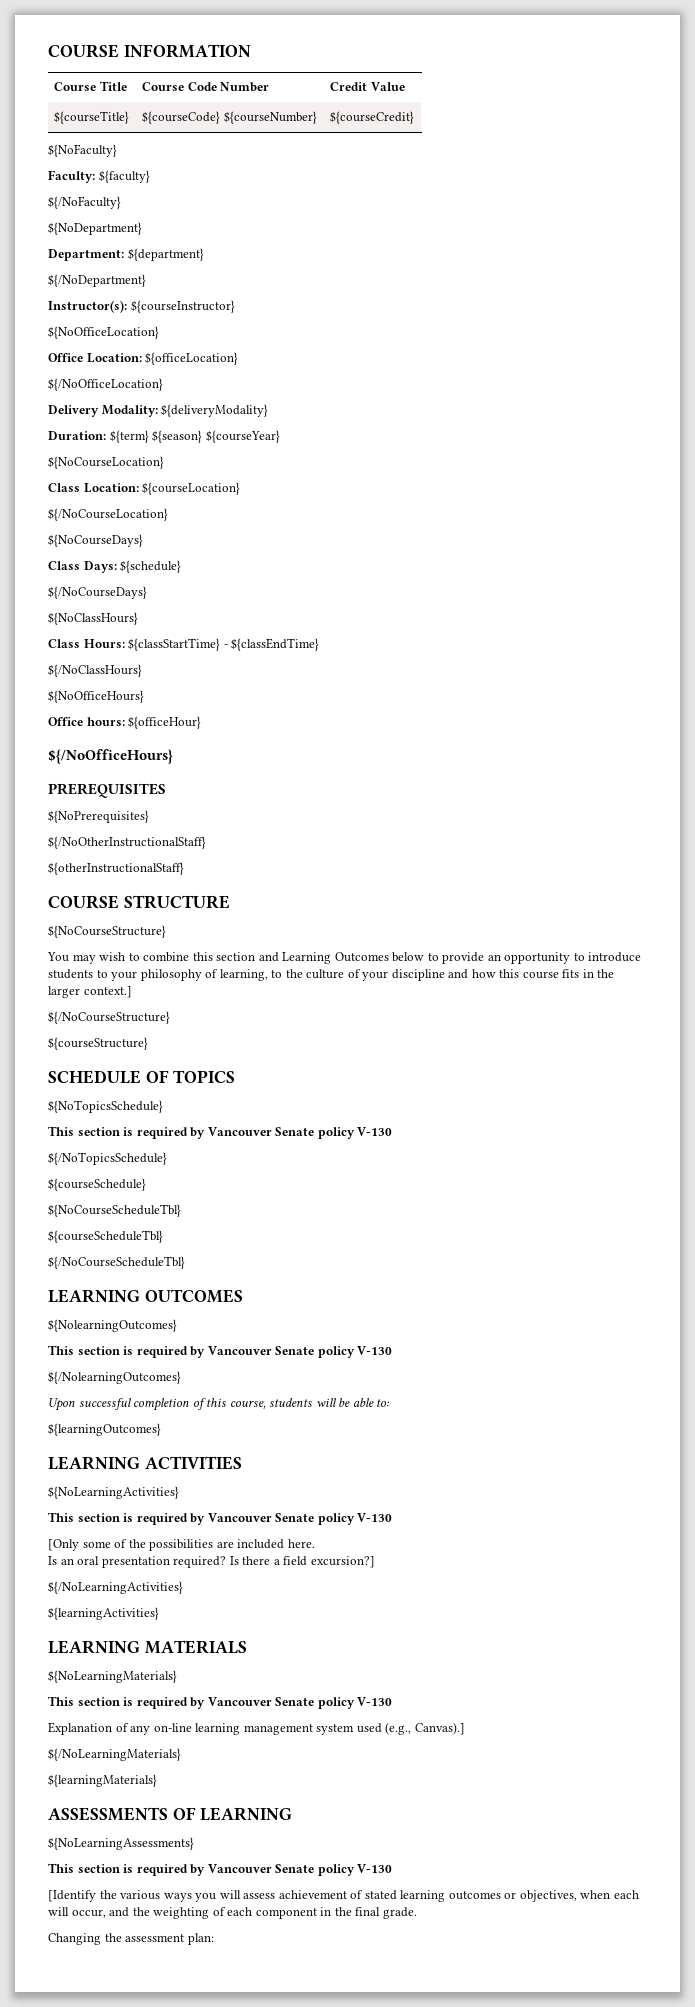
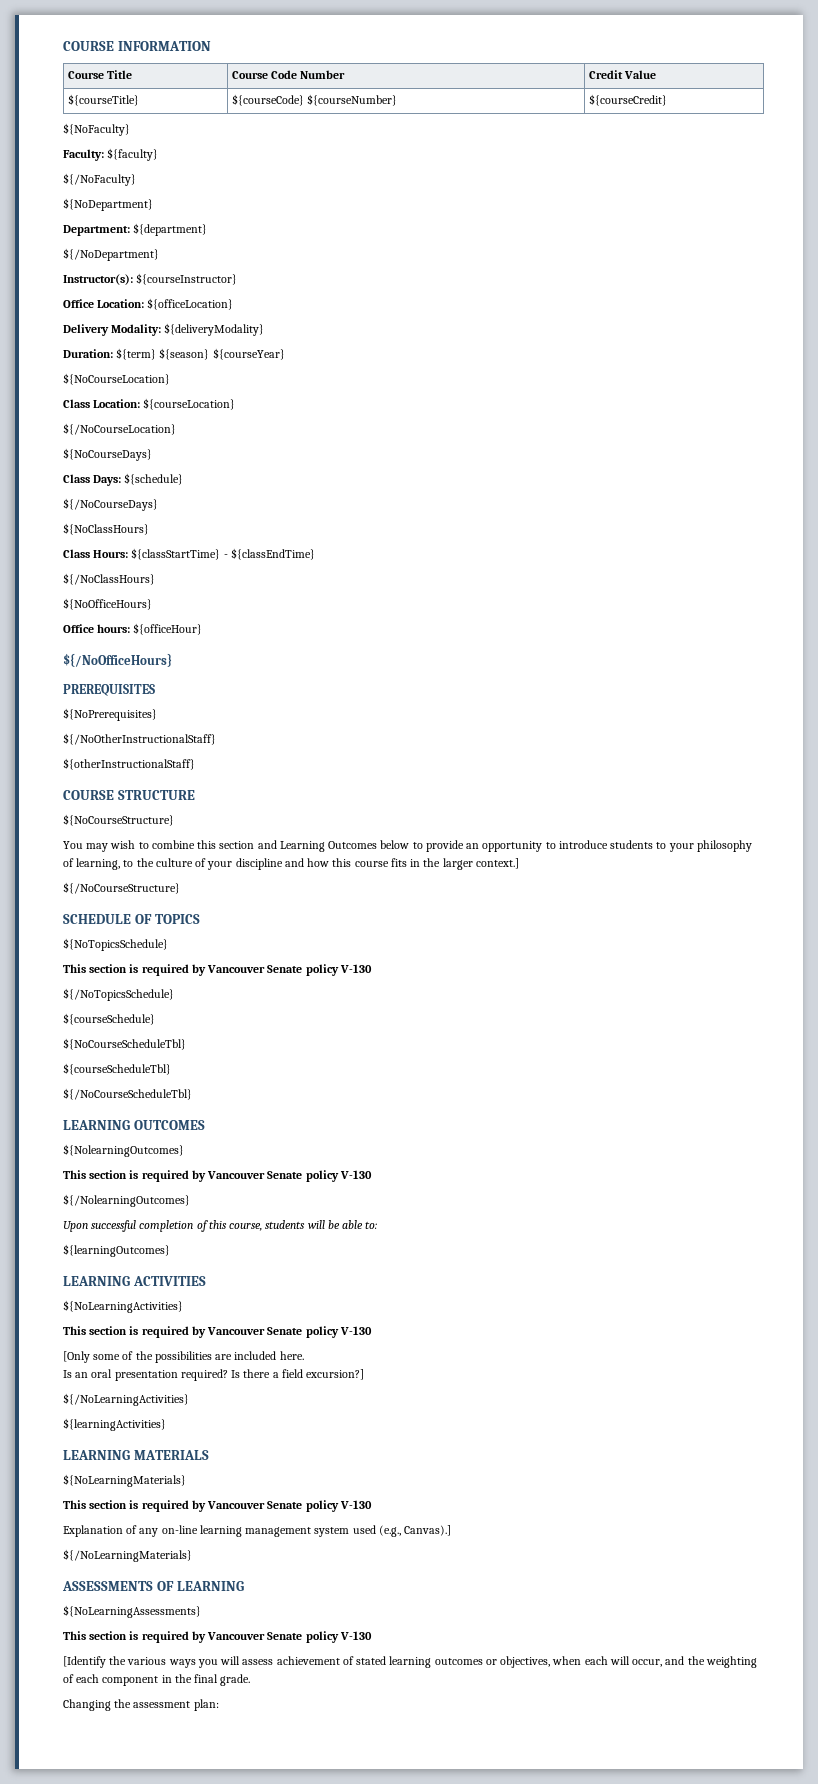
- ${NoOfficeLocation}
- ${/NoOfficeLocation}
- ${courseStructure}
- ${learningMaterials}

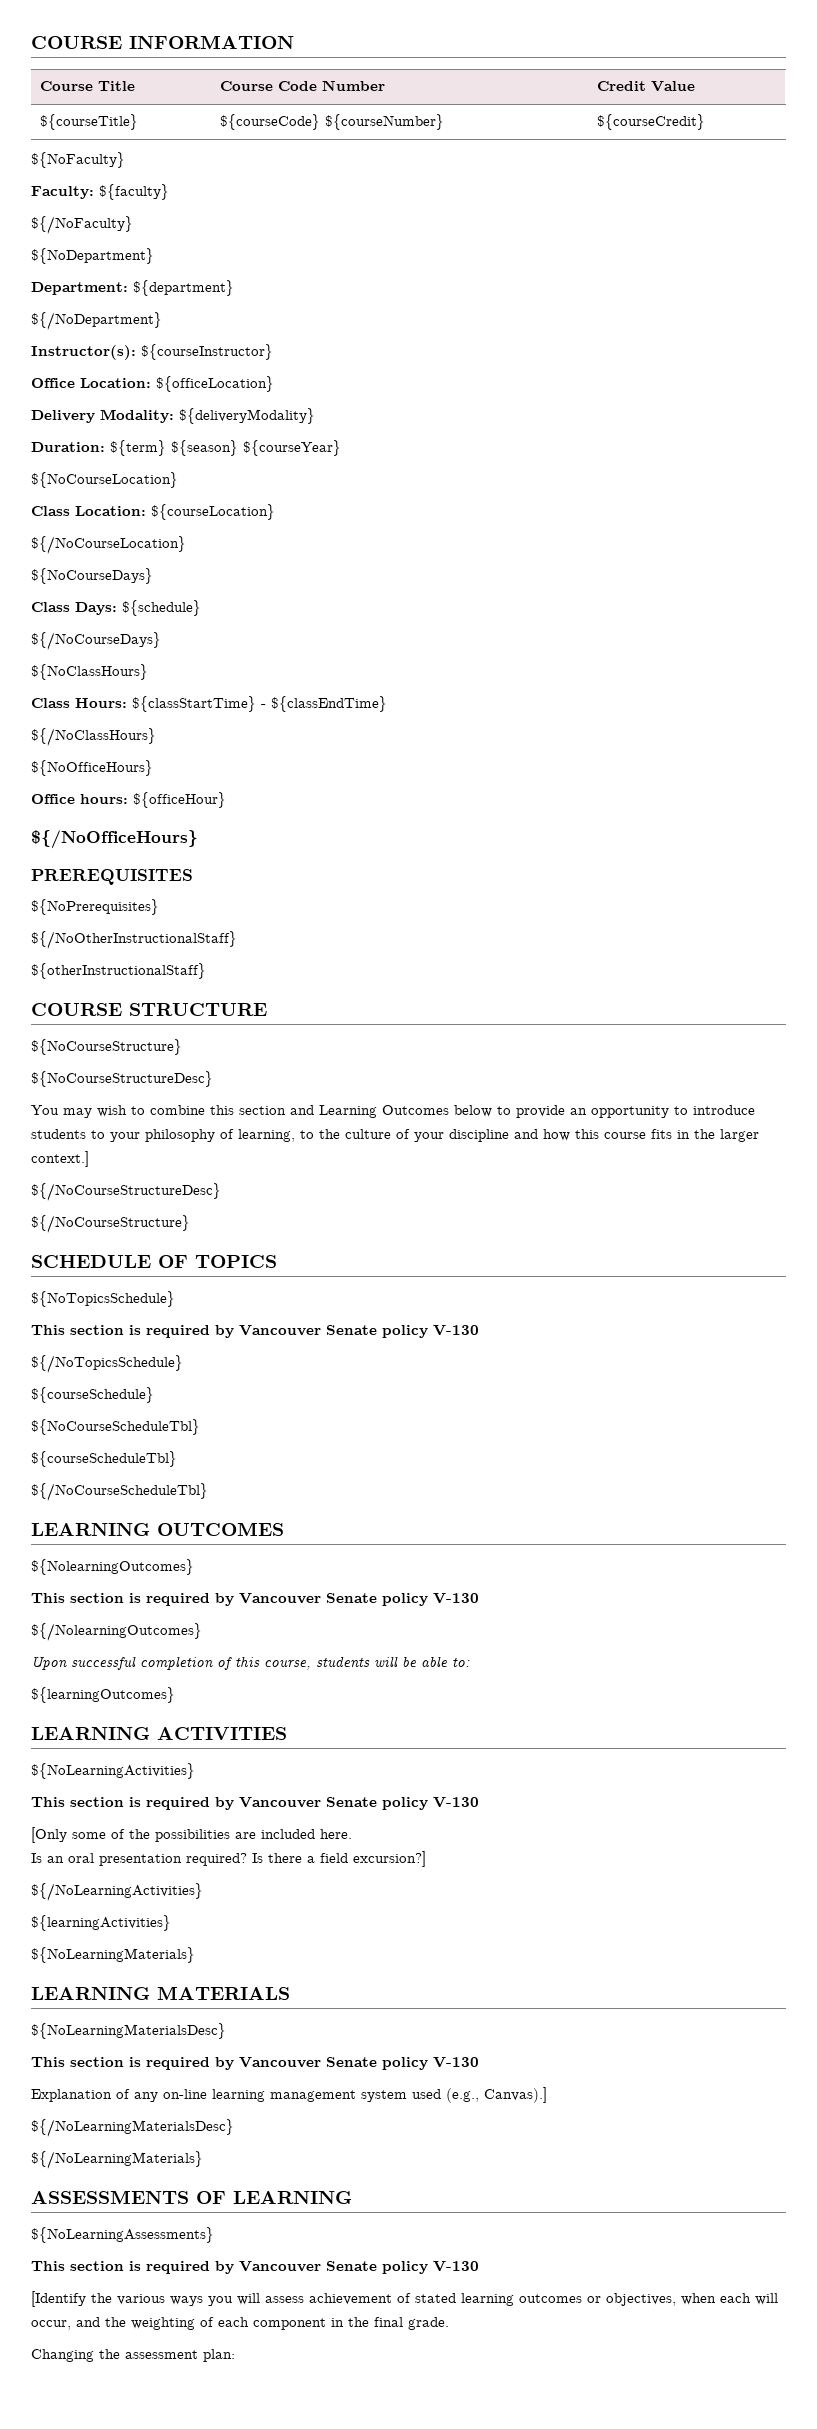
+ ${NoCourseStructureDesc}
+ ${/NoCourseStructureDesc}
+ ${NoLearningMaterials}
- ${NoLearningMaterials}
+ ${NoLearningMaterialsDesc}
+ ${/NoLearningMaterialsDesc}

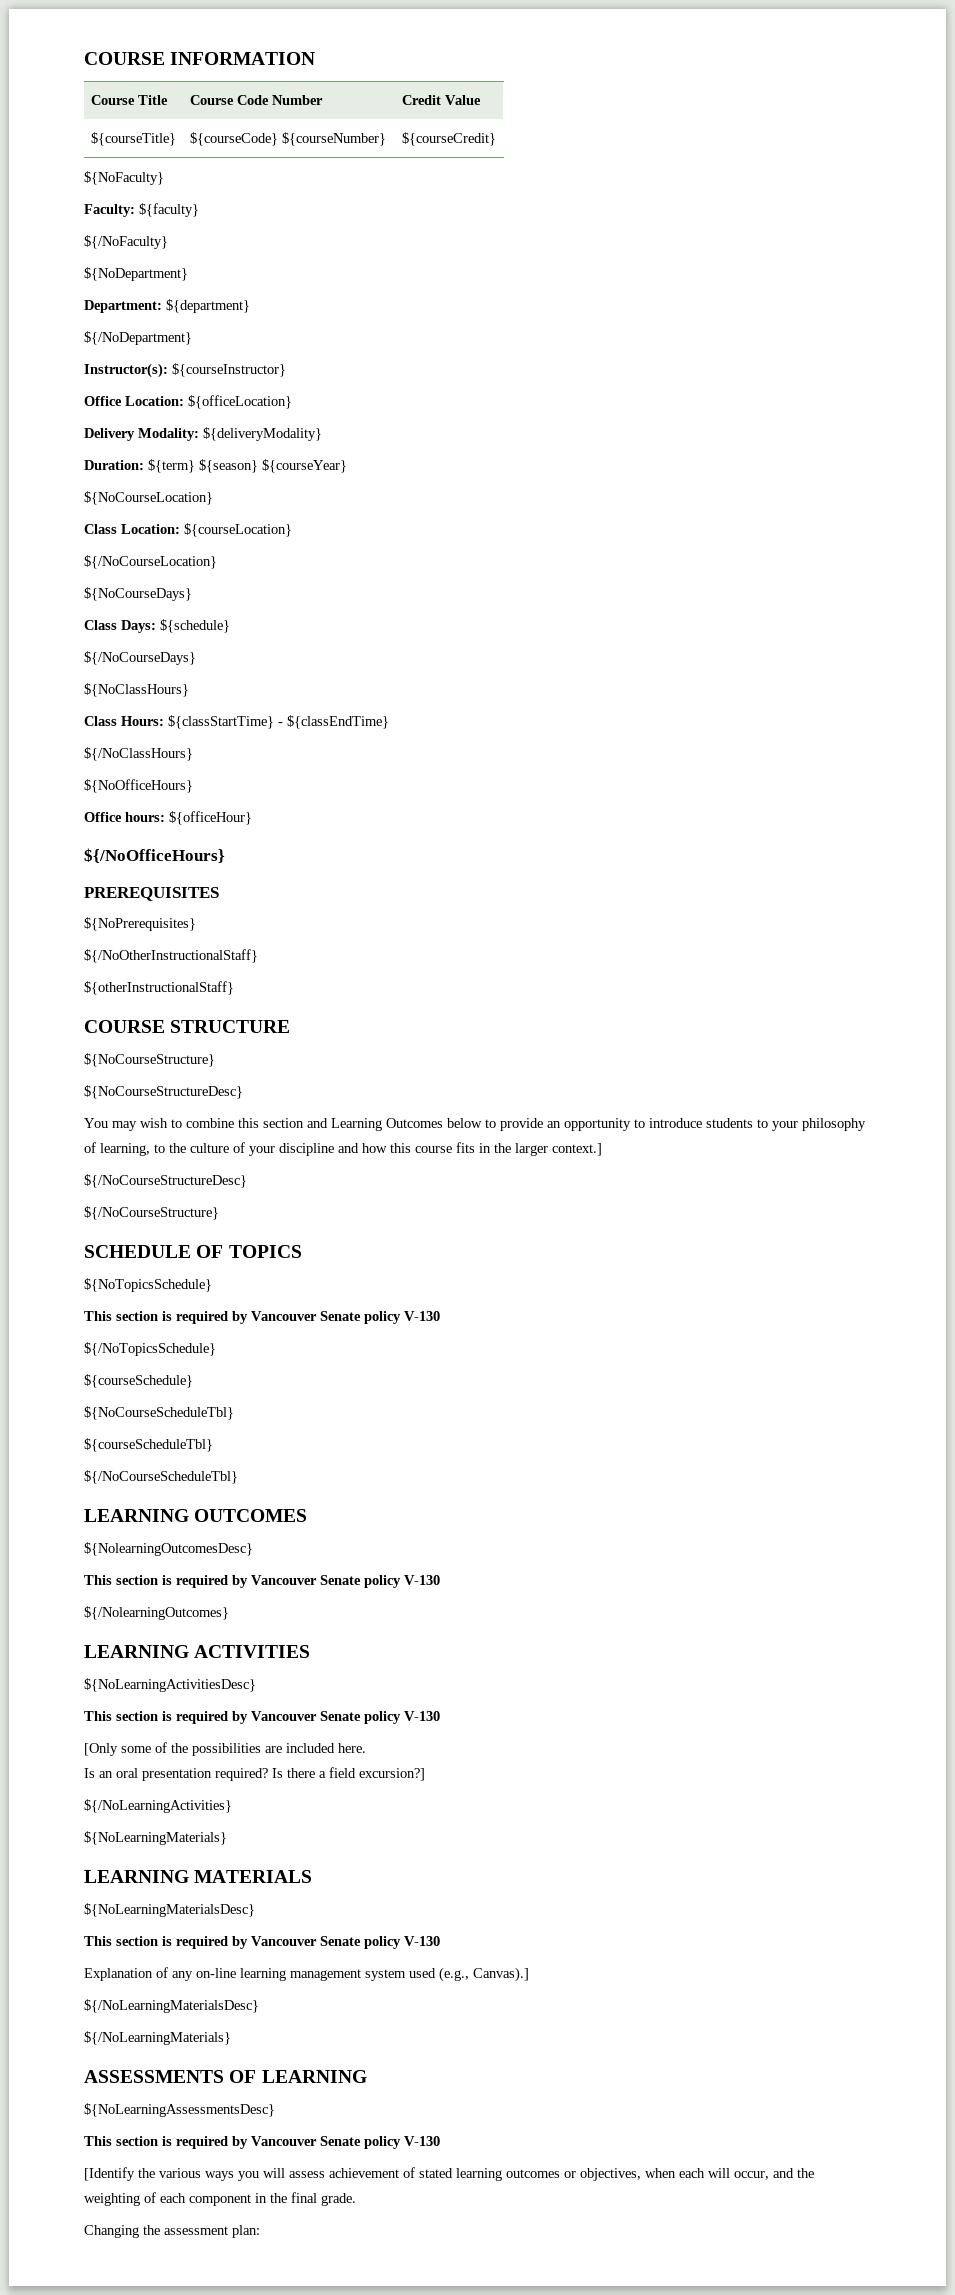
- ${NolearningOutcomes}
+ ${NolearningOutcomesDesc}
- Upon successful completion of this course, students will be able to:
- ${learningOutcomes}
- ${NoLearningActivities}
+ ${NoLearningActivitiesDesc}
- ${learningActivities}
- ${NoLearningAssessments}
+ ${NoLearningAssessmentsDesc}

